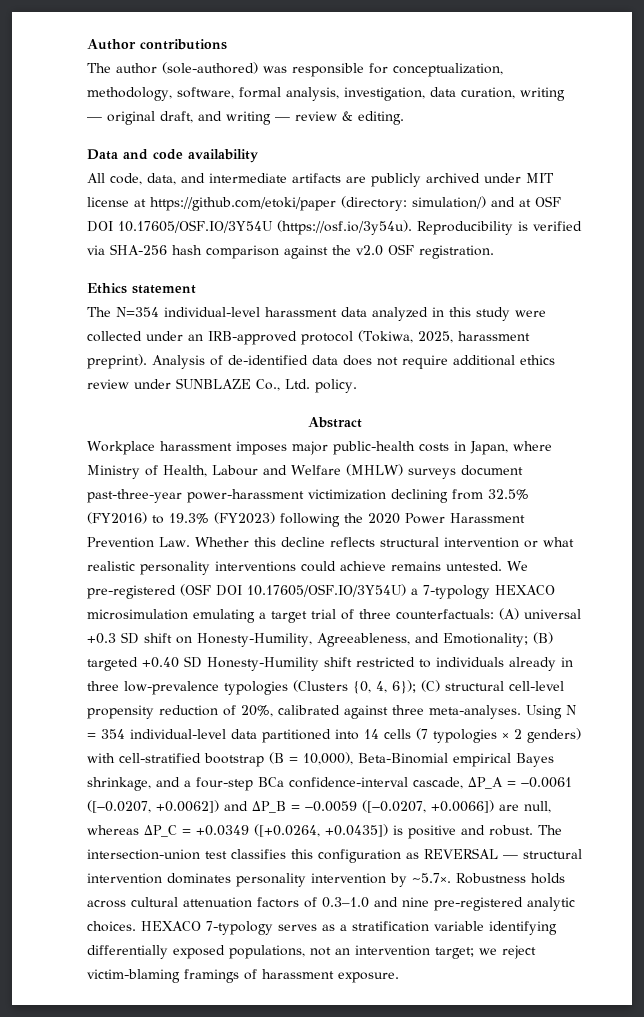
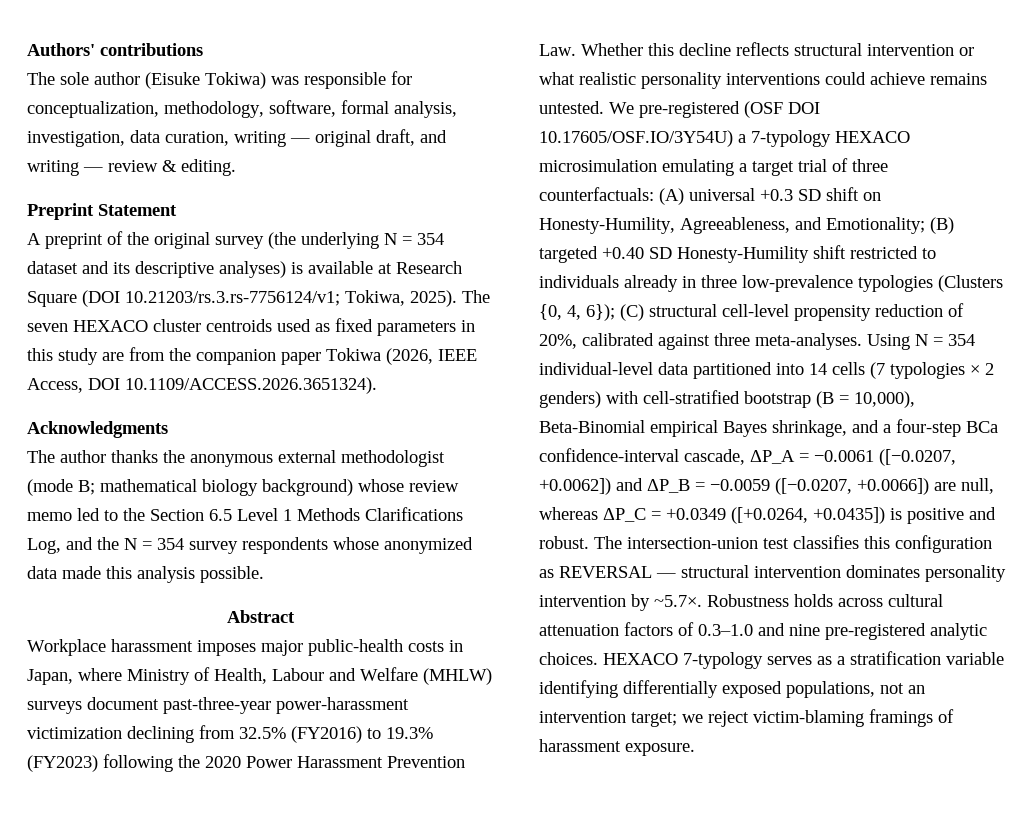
- Author contributions
+ Authors' contributions
- The author (sole-authored) was responsible for conceptualization, methodology, software, formal analysis, investigation, data curation, writing — original draft, and writing — review & editing.
+ The sole author (Eisuke Tokiwa) was responsible for conceptualization, methodology, software, formal analysis, investigation, data curation, writing — original draft, and writing — review & editing.
- Data and code availability
- All code, data, and intermediate artifacts are publicly archived under MIT license at https://github.com/etoki/paper (directory: simulation/) and at OSF DOI 10.17605/OSF.IO/3Y54U (https://osf.io/3y54u). Reproducibility is verified via SHA-256 hash comparison against the v2.0 OSF registration.
- Ethics statement
- The N=354 individual-level harassment data analyzed in this study were collected under an IRB-approved protocol (Tokiwa, 2025, harassment preprint). Analysis of de-identified data does not require additional ethics review under SUNBLAZE Co., Ltd. policy.
+ Preprint Statement
+ A preprint of the original survey (the underlying N = 354 dataset and its descriptive analyses) is available at Research Square (DOI 10.21203/rs.3.rs-7756124/v1; Tokiwa, 2025). The seven HEXACO cluster centroids used as fixed parameters in this study are from the companion paper Tokiwa (2026, IEEE Access, DOI 10.1109/ACCESS.2026.3651324).
+ Acknowledgments
+ The author thanks the anonymous external methodologist (mode B; mathematical biology background) whose review memo led to the Section 6.5 Level 1 Methods Clarifications Log, and the N = 354 survey respondents whose anonymized data made this analysis possible.

